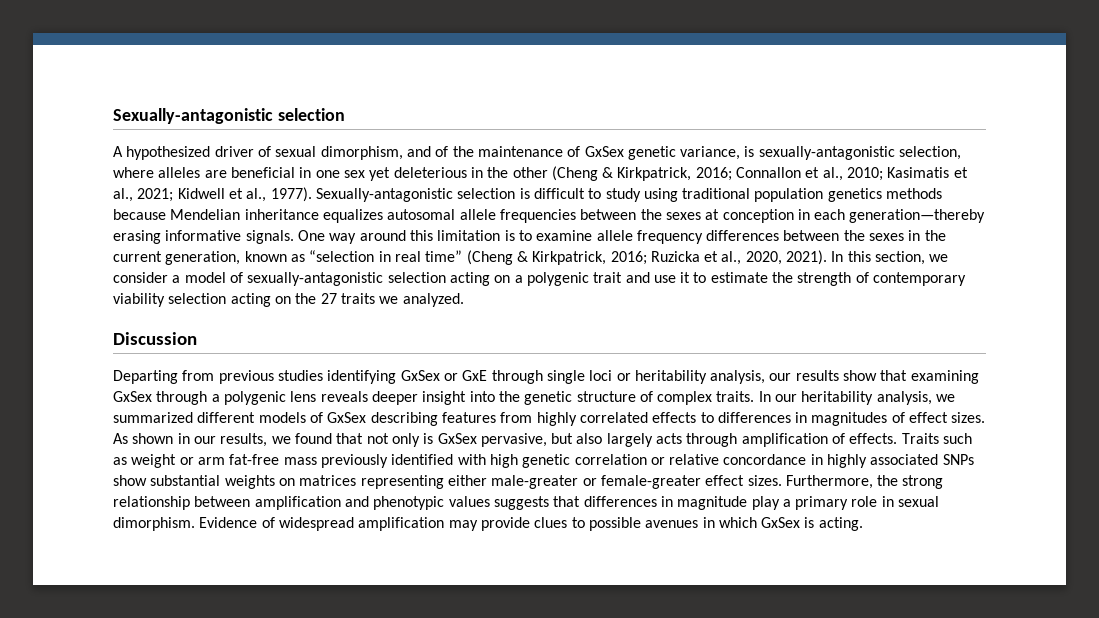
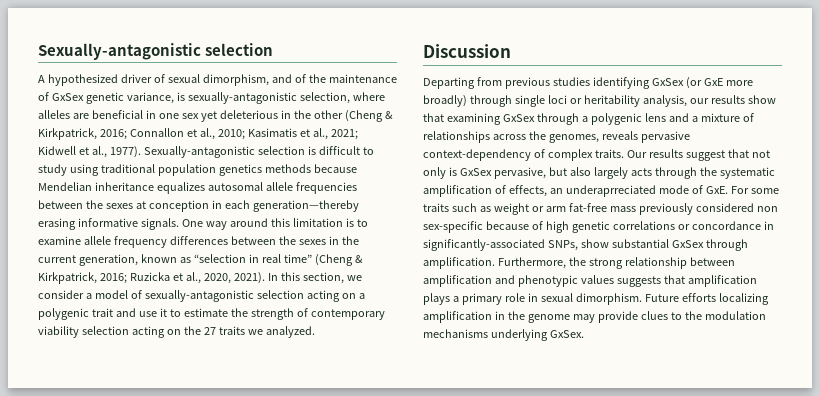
- Departing from previous studies identifying GxSex or GxE through single loci or heritability analysis, our results show that examining GxSex through a polygenic lens reveals deeper insight into the genetic structure of complex traits. In our heritability analysis, we summarized different models of GxSex describing features from highly correlated effects to differences in magnitudes of effect sizes. As shown in our results, we found that not only is GxSex pervasive, but also largely acts through amplification of effects. Traits such as weight or arm fat-free mass previously identified with high genetic correlation or relative concordance in highly associated SNPs show substantial weights on matrices representing either male-greater or female-greater effect sizes.
+ Departing from previous studies identifying GxSex (or GxE more broadly) through single loci or heritability analysis, our results show that examining GxSex through a polygenic lens and a mixture of relationships across the genomes, reveals pervasive context-dependency of complex traits. Our results suggest that not only is GxSex pervasive, but also largely acts through the systematic amplification of effects, an underaprreciated mode of GxE. For some traits such as weight or arm fat-free mass previously considered non sex-specific because of high genetic correlations or concordance in significantly-associated SNPs, show substantial GxSex through amplification.
- Furthermore, the strong relationship between amplification and phenotypic values suggests that differences in magnitude play a primary role in sexual dimorphism.
+ Furthermore, the strong relationship between amplification and phenotypic values suggests that amplification plays a primary role in sexual dimorphism.
- Evidence of widespread amplification may provide clues to possible avenues in which GxSex is acting.
+ Future efforts localizing amplification in the genome may provide clues to the modulation mechanisms underlying GxSex.

